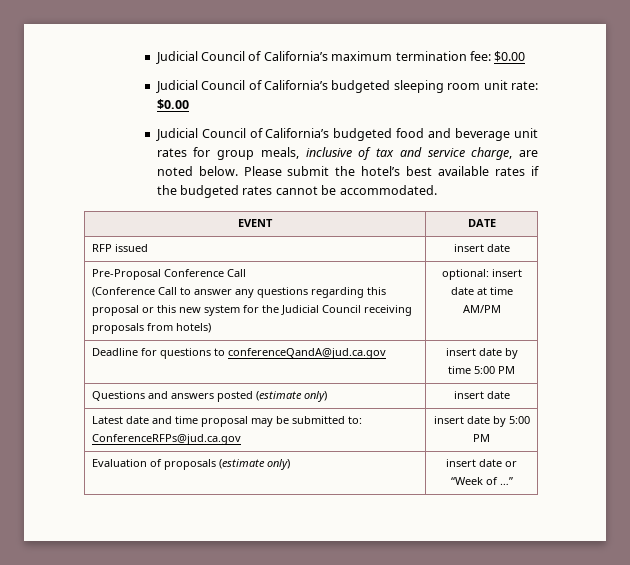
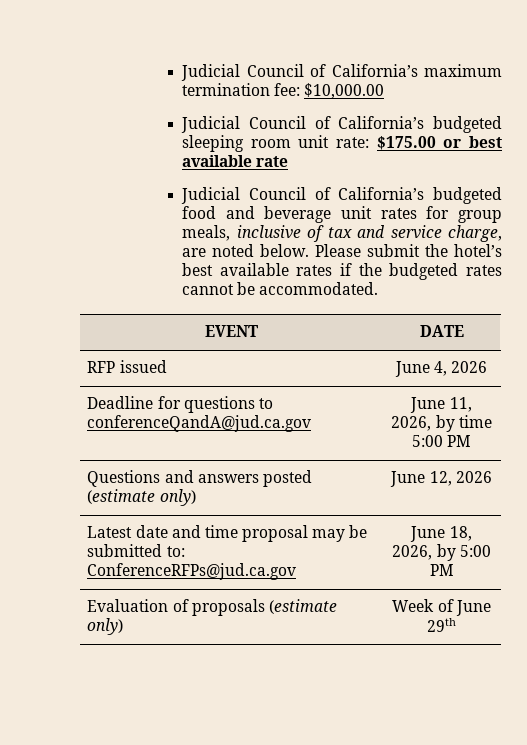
- Judicial Council of California’s maximum termination fee: $0.00
+ Judicial Council of California’s maximum termination fee: $10,000.00
- Judicial Council of California’s budgeted sleeping room unit rate: $0.00
+ Judicial Council of California’s budgeted sleeping room unit rate: $175.00 or best available rate
- RFP issued | insert date
- Pre-Proposal Conference Call
- (Conference Call to answer any questions regarding this proposal or this new system for the Judicial Council receiving proposals from hotels) | optional: insert date at time AM/PM
+ RFP issued | June 4, 2026
- Deadline for questions to conferenceQandA@jud.ca.gov | insert date by time 5:00 PM
+ Deadline for questions to conferenceQandA@jud.ca.gov | June 11, 2026, by time 5:00 PM
- Questions and answers posted (estimate only) | insert date
+ Questions and answers posted (estimate only) | June 12, 2026
- Latest date and time proposal may be submitted to: ConferenceRFPs@jud.ca.gov | insert date by 5:00 PM
+ Latest date and time proposal may be submitted to: ConferenceRFPs@jud.ca.gov | June 18, 2026, by 5:00 PM
- Evaluation of proposals (estimate only) | insert date or “Week of …”
+ Evaluation of proposals (estimate only) | Week of June 29th

